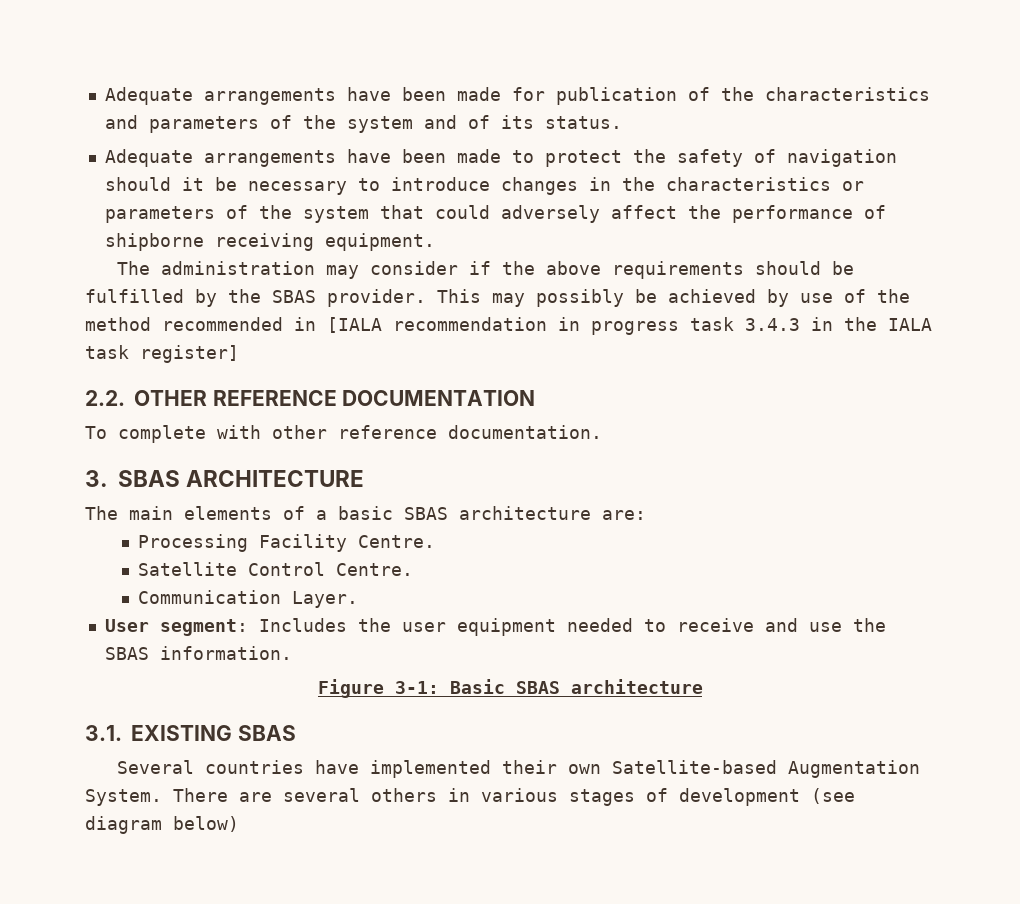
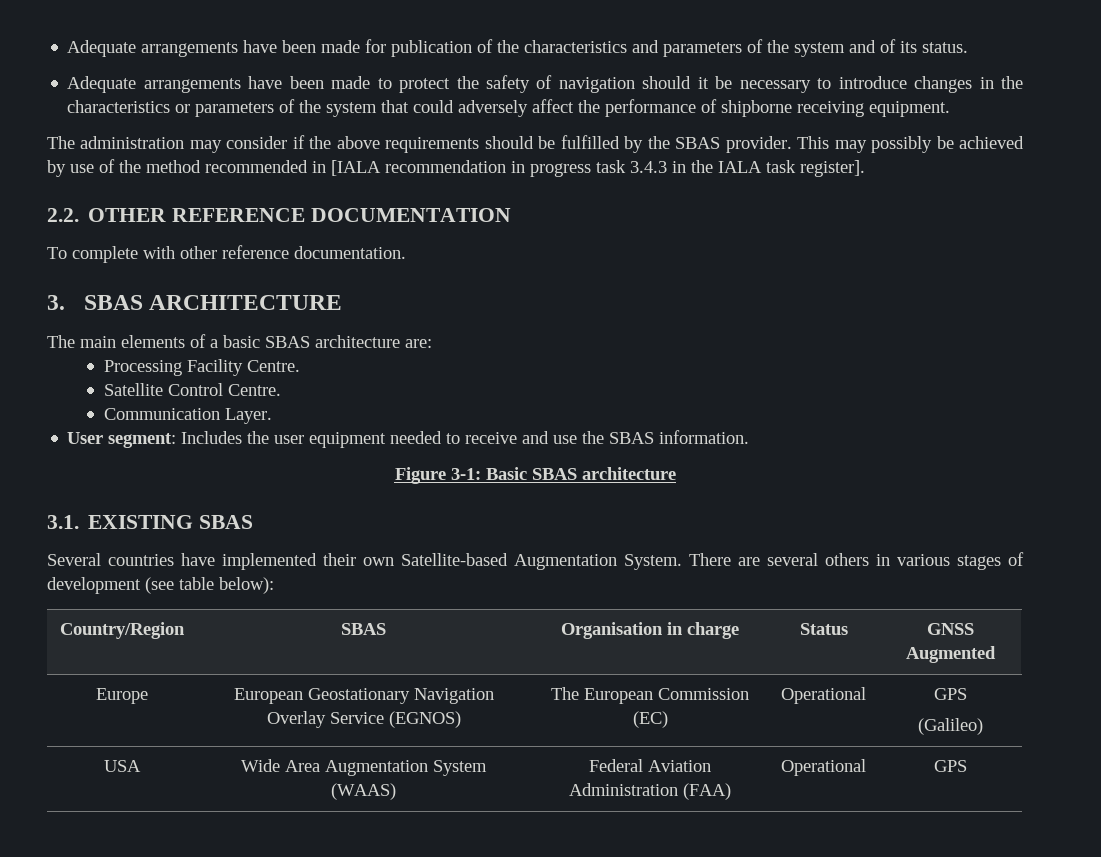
- This may possibly be achieved by use of the method recommended in [IALA recommendation in progress task 3.4.3 in the IALA task register]
+ This may possibly be achieved by use of the method recommended in [IALA recommendation in progress task 3.4.3 in the IALA task register].
- There are several others in various stages of development (see diagram below)
+ There are several others in various stages of development (see table below):
+ Country/Region | SBAS | Organisation in charge | Status | GNSS Augmented
+ Europe | European Geostationary Navigation Overlay Service (EGNOS) | The European Commission (EC) | Operational | GPS
+ (Galileo)
+ USA | Wide Area Augmentation System (WAAS) | Federal Aviation Administration (FAA) | Operational | GPS

